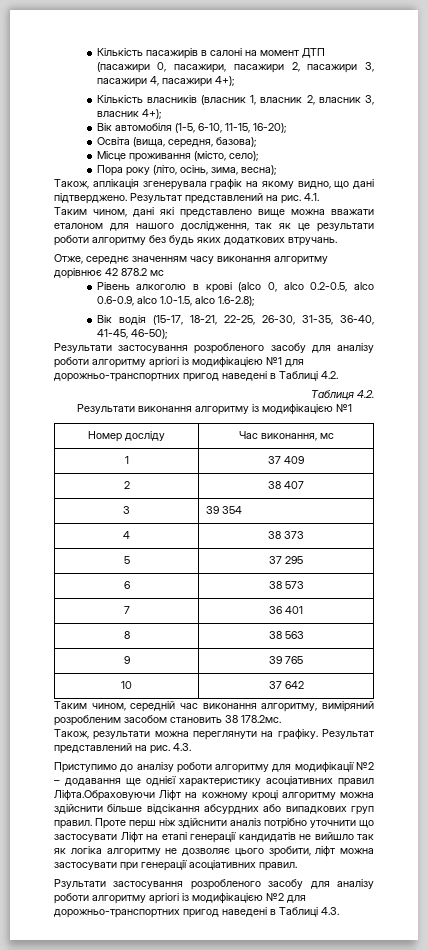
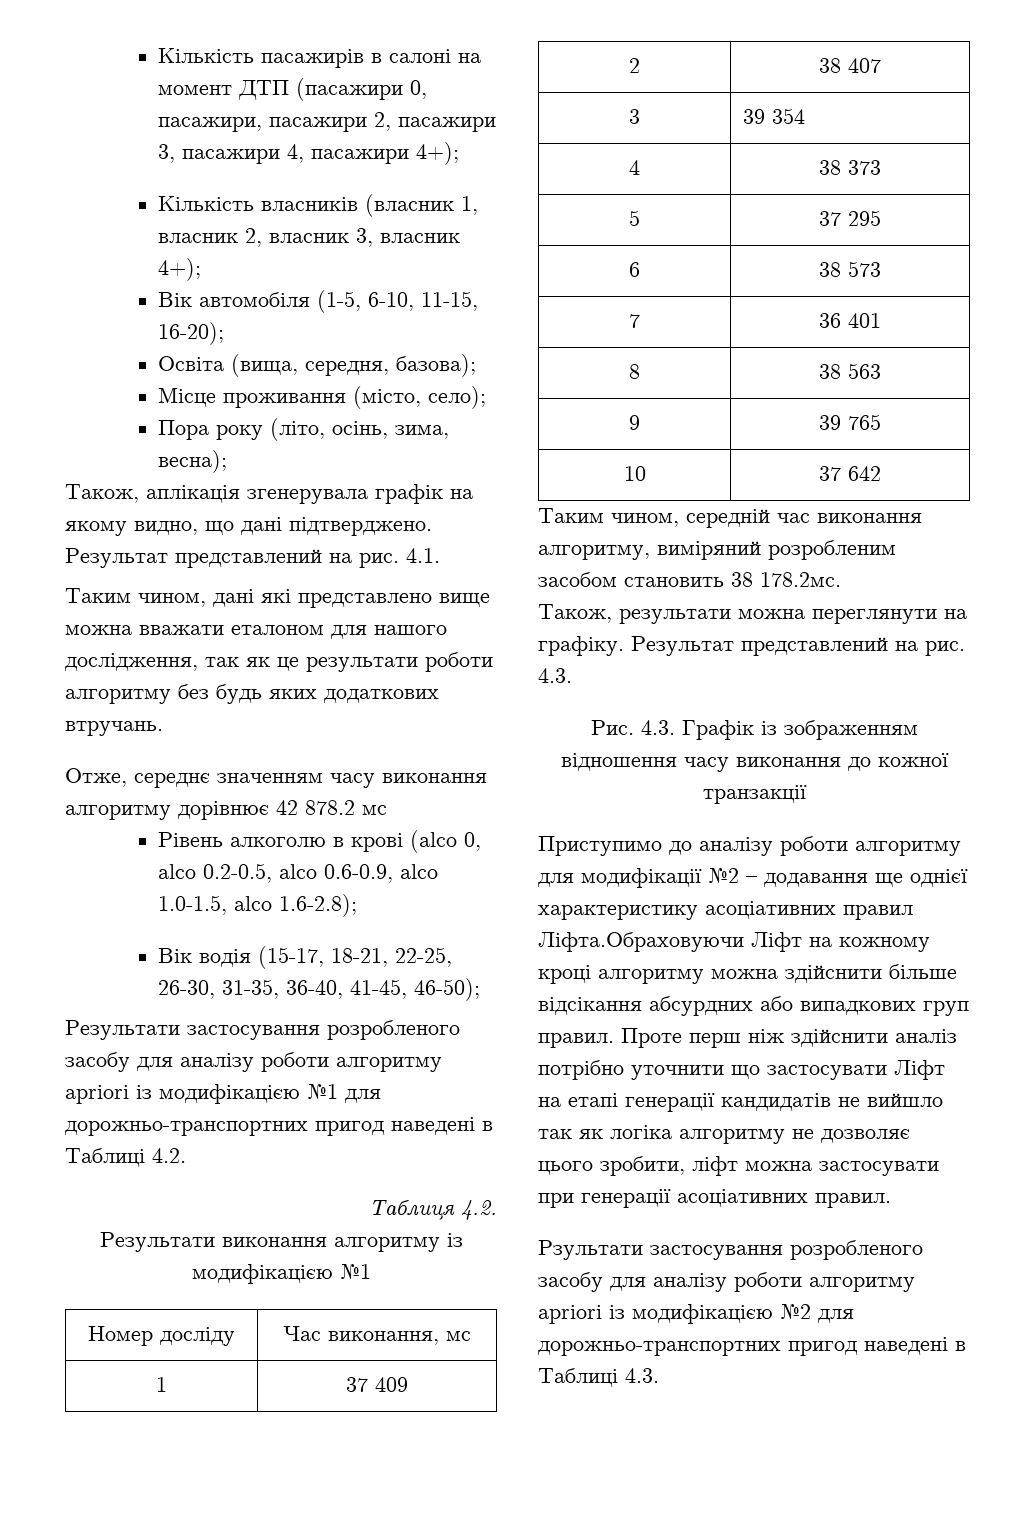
+ Рис. 4.3. Графік із зображенням відношення часу виконання до кожної транзакції

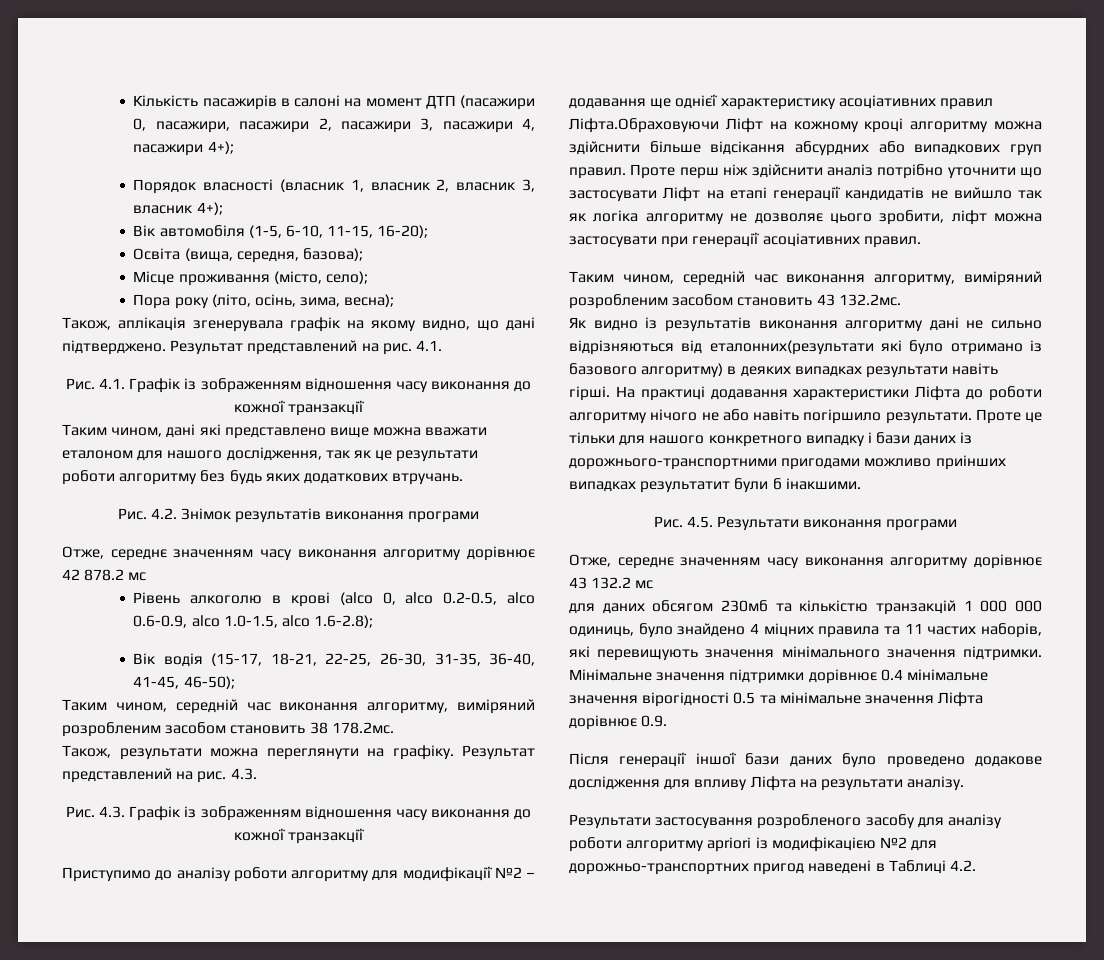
- Кількість власників (власник 1, власник 2, власник 3, власник 4+);
+ Порядок власності (власник 1, власник 2, власник 3, власник 4+);
+ Рис. 4.1. Графік із зображенням відношення часу виконання до кожної транзакції
+ Рис. 4.2. Знімок результатів виконання програми
- Результати застосування розробленого засобу для аналізу роботи алгоритму apriori із модифікацією №1 для дорожньо-транспортних пригод наведені в Таблиці 4.2.
- Таблиця 4.2.
- Результати виконання алгоритму із модифікацією №1
- Номер досліду | Час виконання, мс
- 1 | 37 409
- 2 | 38 407
- 3 | 39 354
- 4 | 38 373
- 5 | 37 295
- 6 | 38 573
- 7 | 36 401
- 8 | 38 563
- 9 | 39 765
- 10 | 37 642
- Рзультати застосування розробленого засобу для аналізу роботи алгоритму apriori із модифікацією №2 для дорожньо-транспортних пригод наведені в Таблиці 4.3.
+ Таким чином, середній час виконання алгоритму, виміряний розробленим засобом становить 43 132.2мс.
+ Як видно із результатів виконання алгоритму дані не сильно відрізняються від еталонних(результати які було отримано із базового алгоритму) в деяких випадках результати навіть гірші. На практиці додавання характеристики Ліфта до роботи алгоритму нічого не або навіть погіршило результати. Проте це тільки для нашого конкретного випадку і бази даних із дорожнього-транспортними пригодами можливо приінших випадках результатит були б інакшими.
+ Рис. 4.5. Результати виконання програми
+ Отже, середнє значенням часу виконання алгоритму дорівнює 43 132.2 мс
+ для даних обсягом 230мб та кількістю транзакцій 1 000 000 одиниць, було знайдено 4 міцних правила та 11 частих наборів, які перевищують значення мінімального значення підтримки. Мінімальне значення підтримки дорівнює 0.4 мінімальне значення вірогідності 0.5 та мінімальне значення Ліфта дорівнює 0.9.
+ Після генерації іншої бази даних було проведено додакове дослідження для впливу Ліфта на результати аналізу.
+ Результати застосування розробленого засобу для аналізу роботи алгоритму apriori із модифікацією №2 для дорожньо-транспортних пригод наведені в Таблиці 4.2.

